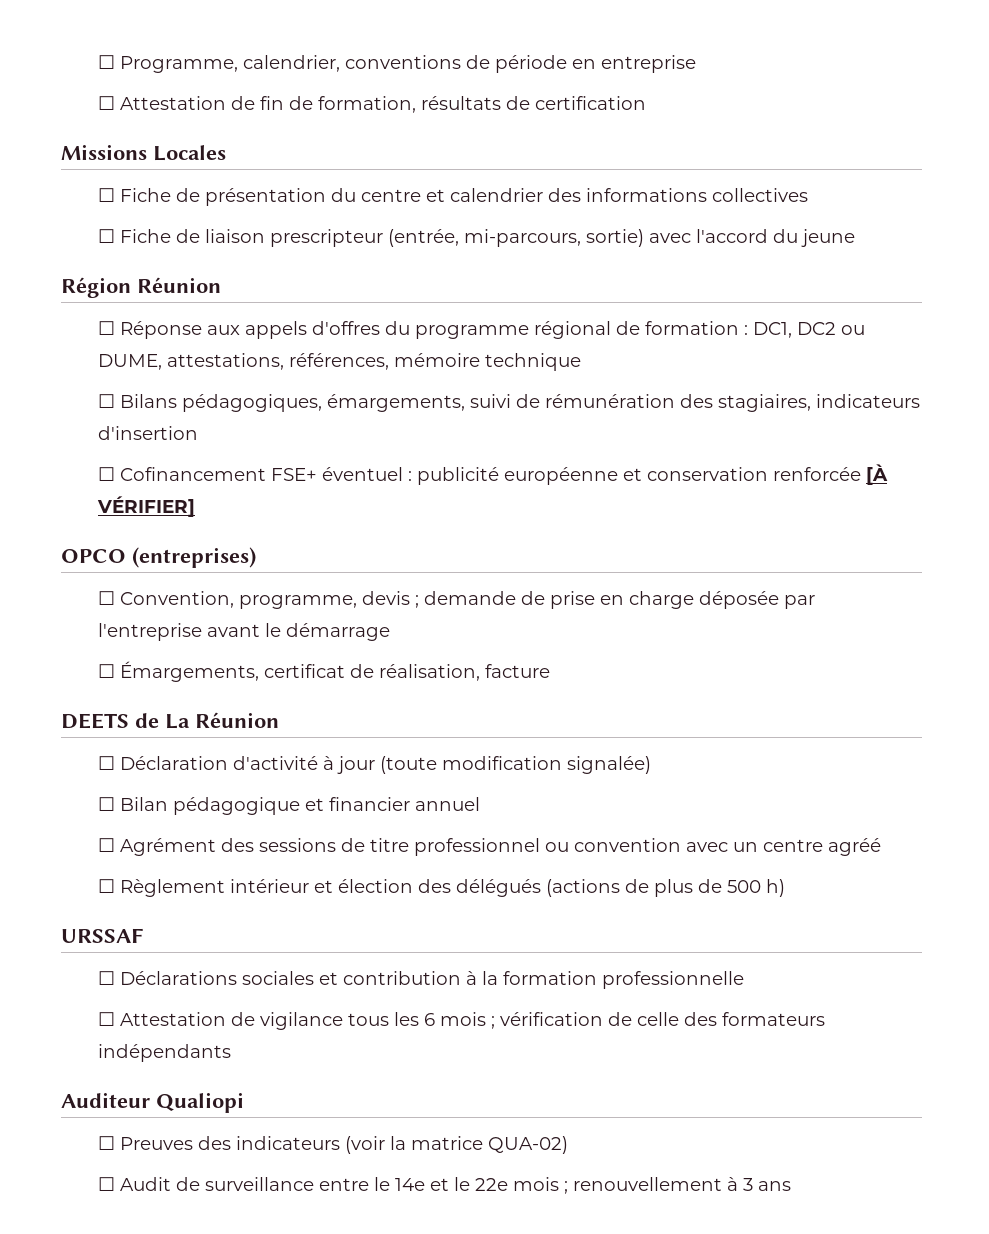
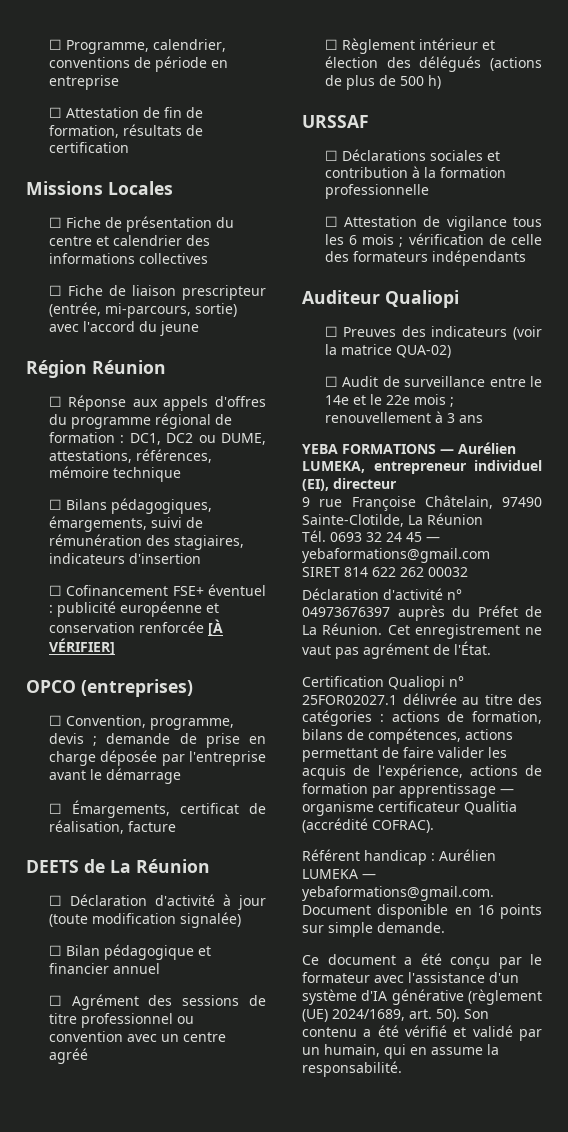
+ YEBA FORMATIONS — Aurélien LUMEKA, entrepreneur individuel (EI), directeur
+ 9 rue Françoise Châtelain, 97490 Sainte-Clotilde, La Réunion
+ Tél. 0693 32 24 45 — yebaformations@gmail.com
+ SIRET 814 622 262 00032
+ Déclaration d'activité n° 04973676397 auprès du Préfet de La Réunion. Cet enregistrement ne vaut pas agrément de l'État.
+ Certification Qualiopi n° 25FOR02027.1 délivrée au titre des catégories : actions de formation, bilans de compétences, actions permettant de faire valider les acquis de l'expérience, actions de formation par apprentissage — organisme certificateur Qualitia (accrédité COFRAC).
+ Référent handicap : Aurélien LUMEKA — yebaformations@gmail.com. Document disponible en 16 points sur simple demande.
+ Ce document a été conçu par le formateur avec l'assistance d'un système d'IA générative (règlement (UE) 2024/1689, art. 50). Son contenu a été vérifié et validé par un humain, qui en assume la responsabilité.

